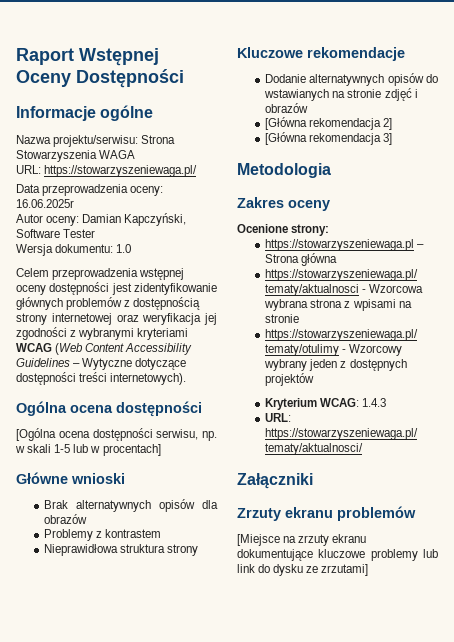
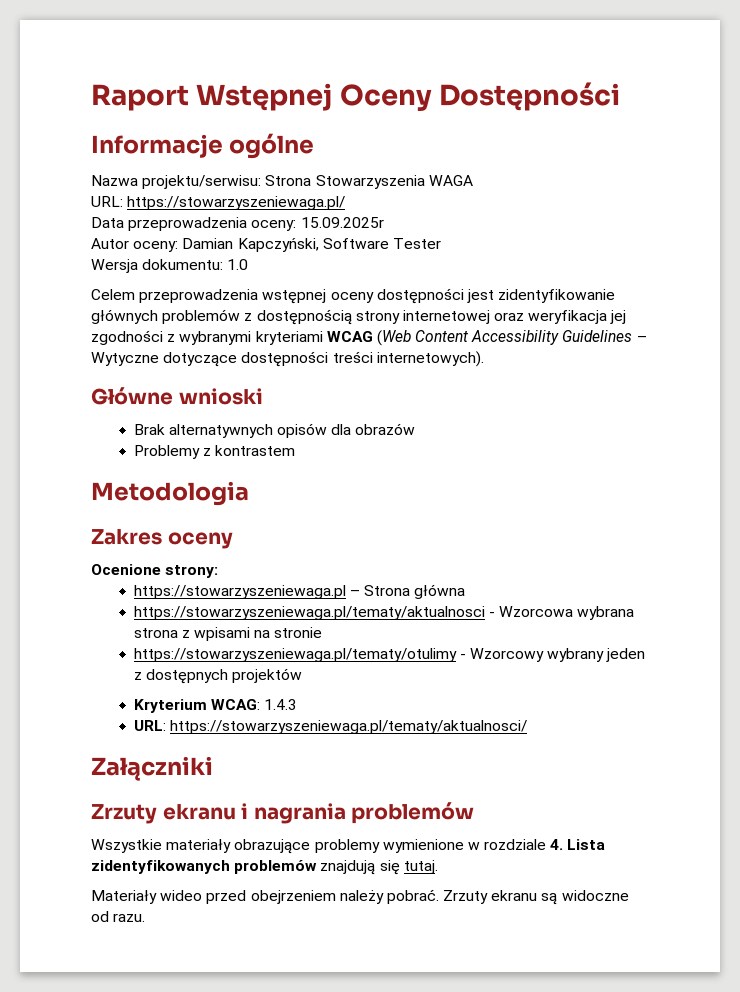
- Data przeprowadzenia oceny: 16.06.2025r
+ Data przeprowadzenia oceny: 15.09.2025r
- Ogólna ocena dostępności
- [Ogólna ocena dostępności serwisu, np. w skali 1-5 lub w procentach]
- Nieprawidłowa struktura strony
- Kluczowe rekomendacje
- Dodanie alternatywnych opisów do wstawianych na stronie zdjęć i obrazów
- [Główna rekomendacja 2]
- [Główna rekomendacja 3]
- Zrzuty ekranu problemów
+ Zrzuty ekranu i nagrania problemów
- [Miejsce na zrzuty ekranu dokumentujące kluczowe problemy lub link do dysku ze zrzutami]
+ Wszystkie materiały obrazujące problemy wymienione w rozdziale 4. Lista zidentyfikowanych problemów znajdują się tutaj.
+ Materiały wideo przed obejrzeniem należy pobrać. Zrzuty ekranu są widoczne od razu.

